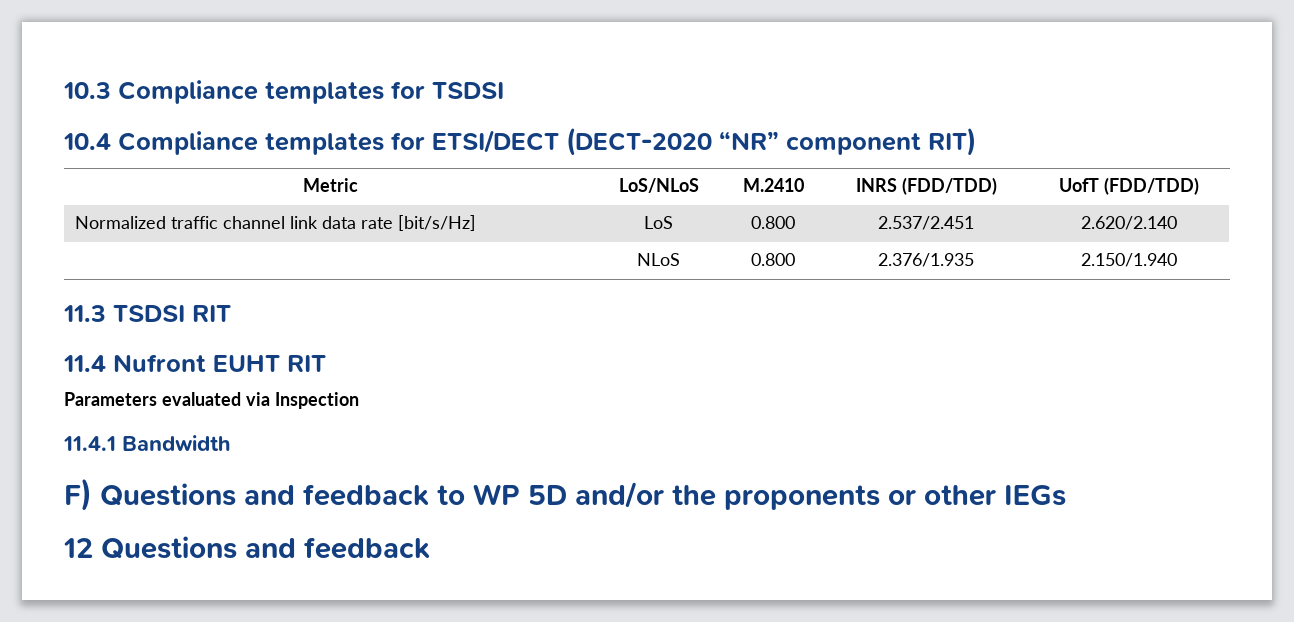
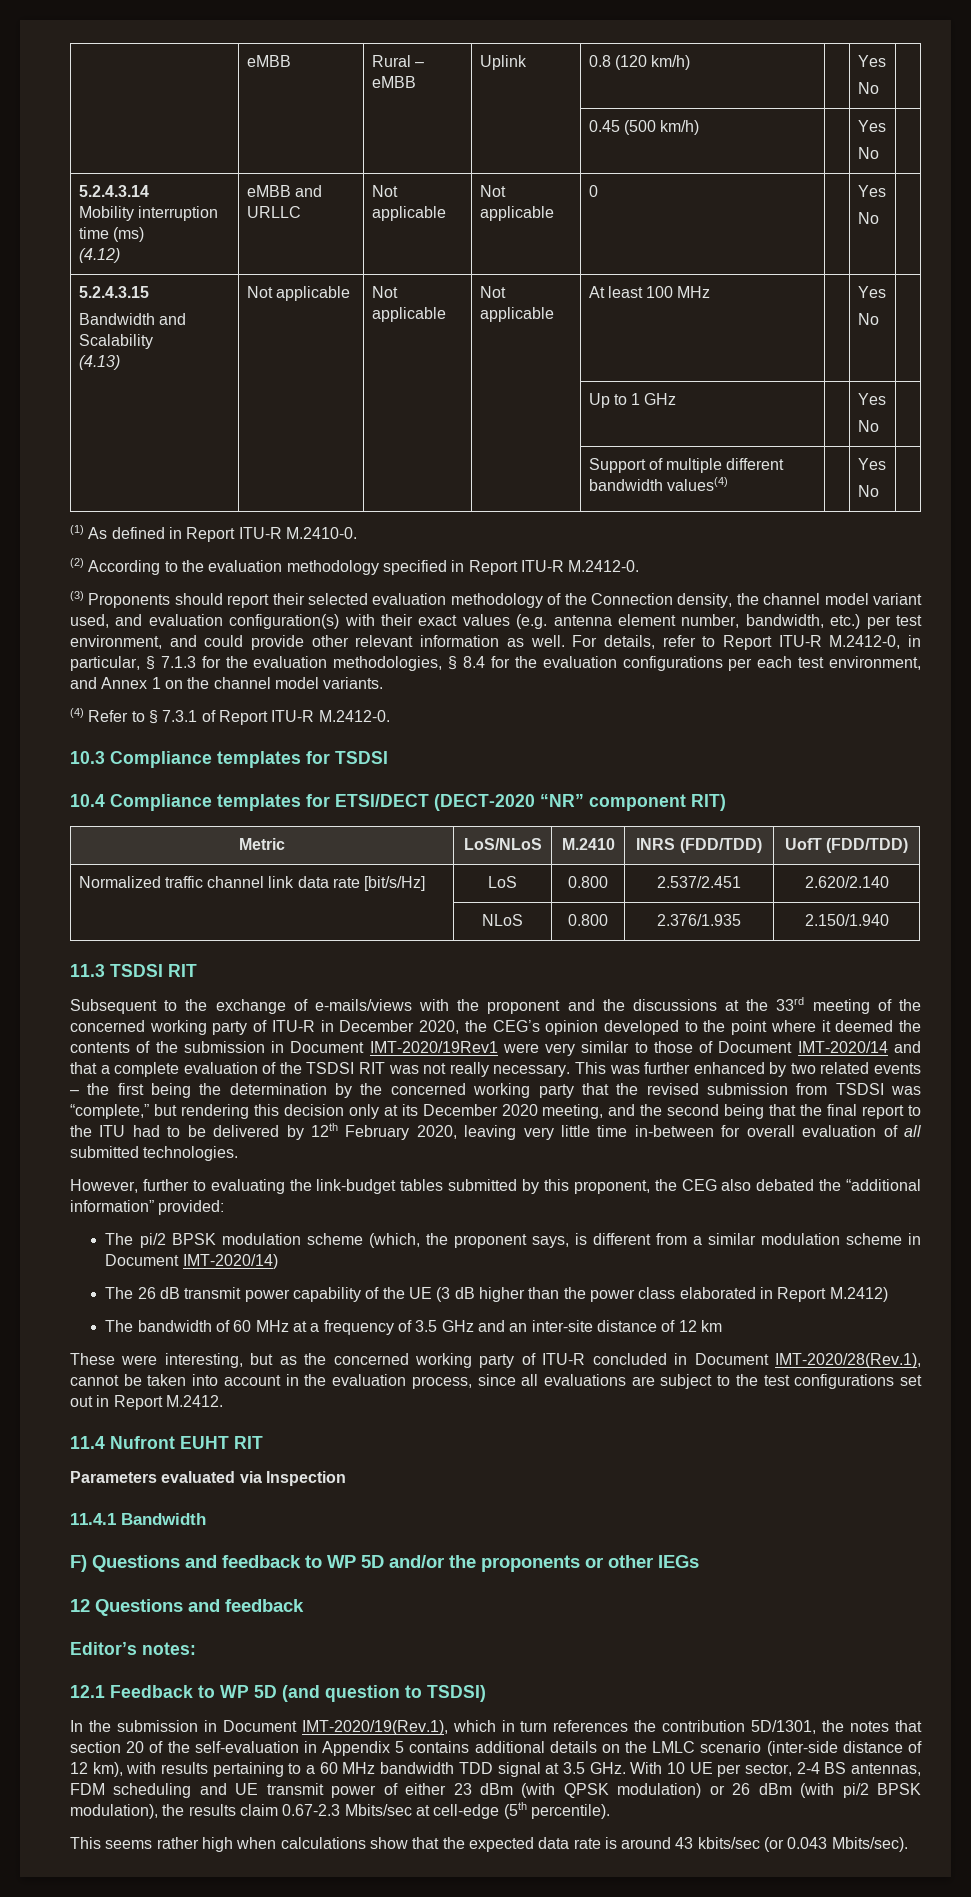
+ | eMBB | Rural – eMBB | Uplink | 0.8 (120 km/h) | | Yes
+ No |
+ | | | | 0.45 (500 km/h) | | Yes
+ No |
+ 5.2.4.3.14
+ Mobility interruption time (ms)
+ (4.12) | eMBB and URLLC | Not applicable | Not applicable | 0 | | Yes
+ No |
+ 5.2.4.3.15
+ Bandwidth and Scalability
+ (4.13) | Not applicable | Not applicable | Not applicable | At least 100 MHz | | Yes
+ No |
+ | | | | Up to 1 GHz | | Yes
+ No |
+ | | | | Support of multiple different bandwidth values(4) | | Yes
+ No |
+ (1) As defined in Report ITU-R M.2410-0.
+ (2) According to the evaluation methodology specified in Report ITU-R M.2412-0.
+ (3) Proponents should report their selected evaluation methodology of the Connection density, the channel model variant used, and evaluation configuration(s) with their exact values (e.g. antenna element number, bandwidth, etc.) per test environment, and could provide other relevant information as well. For details, refer to Report ITU-R M.2412-0, in particular, § 7.1.3 for the evaluation methodologies, § 8.4 for the evaluation configurations per each test environment, and Annex 1 on the channel model variants.
+ (4) Refer to § 7.3.1 of Report ITU-R M.2412-0.
+ Subsequent to the exchange of e-mails/views with the proponent and the discussions at the 33rd meeting of the concerned working party of ITU-R in December 2020, the CEG’s opinion developed to the point where it deemed the contents of the submission in Document IMT-2020/19Rev1 were very similar to those of Document IMT-2020/14 and that a complete evaluation of the TSDSI RIT was not really necessary. This was further enhanced by two related events – the first being the determination by the concerned working party that the revised submission from TSDSI was “complete,” but rendering this decision only at its December 2020 meeting, and the second being that the final report to the ITU had to be delivered by 12th February 2020, leaving very little time in-between for overall evaluation of all submitted technologies.
+ However, further to evaluating the link-budget tables submitted by this proponent, the CEG also debated the “additional information” provided:
+ The pi/2 BPSK modulation scheme (which, the proponent says, is different from a similar modulation scheme in Document IMT-2020/14)
+ The 26 dB transmit power capability of the UE (3 dB higher than the power class elaborated in Report M.2412)
+ The bandwidth of 60 MHz at a frequency of 3.5 GHz and an inter-site distance of 12 km
+ These were interesting, but as the concerned working party of ITU-R concluded in Document IMT-2020/28(Rev.1), cannot be taken into account in the evaluation process, since all evaluations are subject to the test configurations set out in Report M.2412.
+ Editor’s notes:
+ 12.1 Feedback to WP 5D (and question to TSDSI)
+ In the submission in Document IMT-2020/19(Rev.1), which in turn references the contribution 5D/1301, the notes that section 20 of the self-evaluation in Appendix 5 contains additional details on the LMLC scenario (inter-side distance of 12 km), with results pertaining to a 60 MHz bandwidth TDD signal at 3.5 GHz. With 10 UE per sector, 2-4 BS antennas, FDM scheduling and UE transmit power of either 23 dBm (with QPSK modulation) or 26 dBm (with pi/2 BPSK modulation), the results claim 0.67-2.3 Mbits/sec at cell-edge (5th percentile).
+ This seems rather high when calculations show that the expected data rate is around 43 kbits/sec (or 0.043 Mbits/sec).

